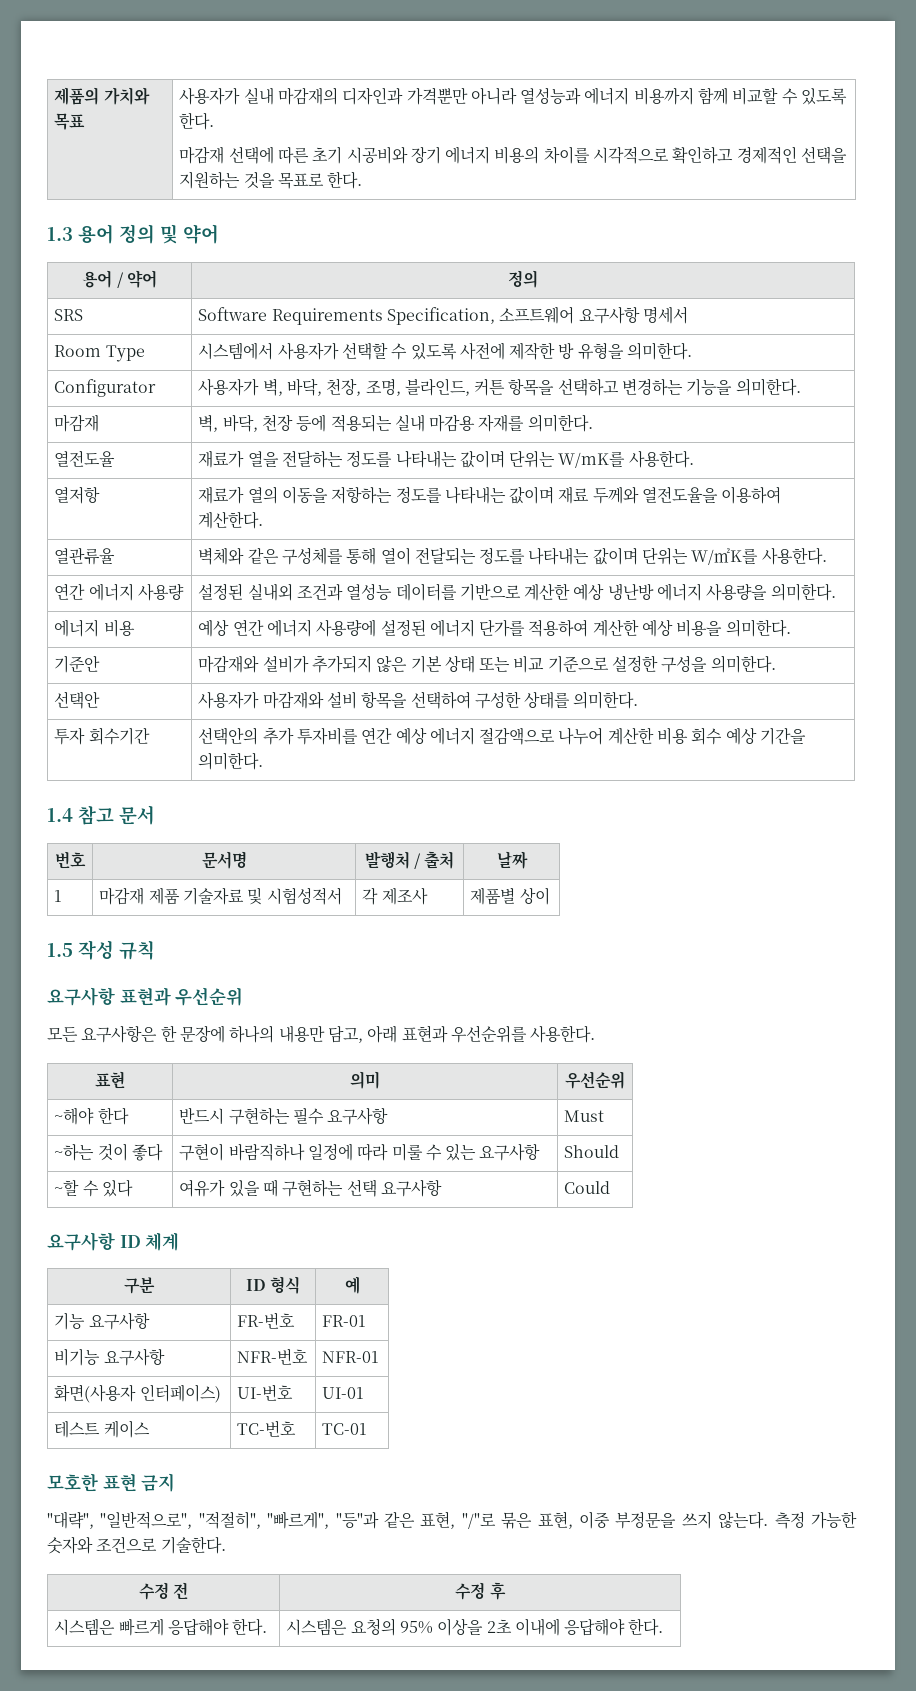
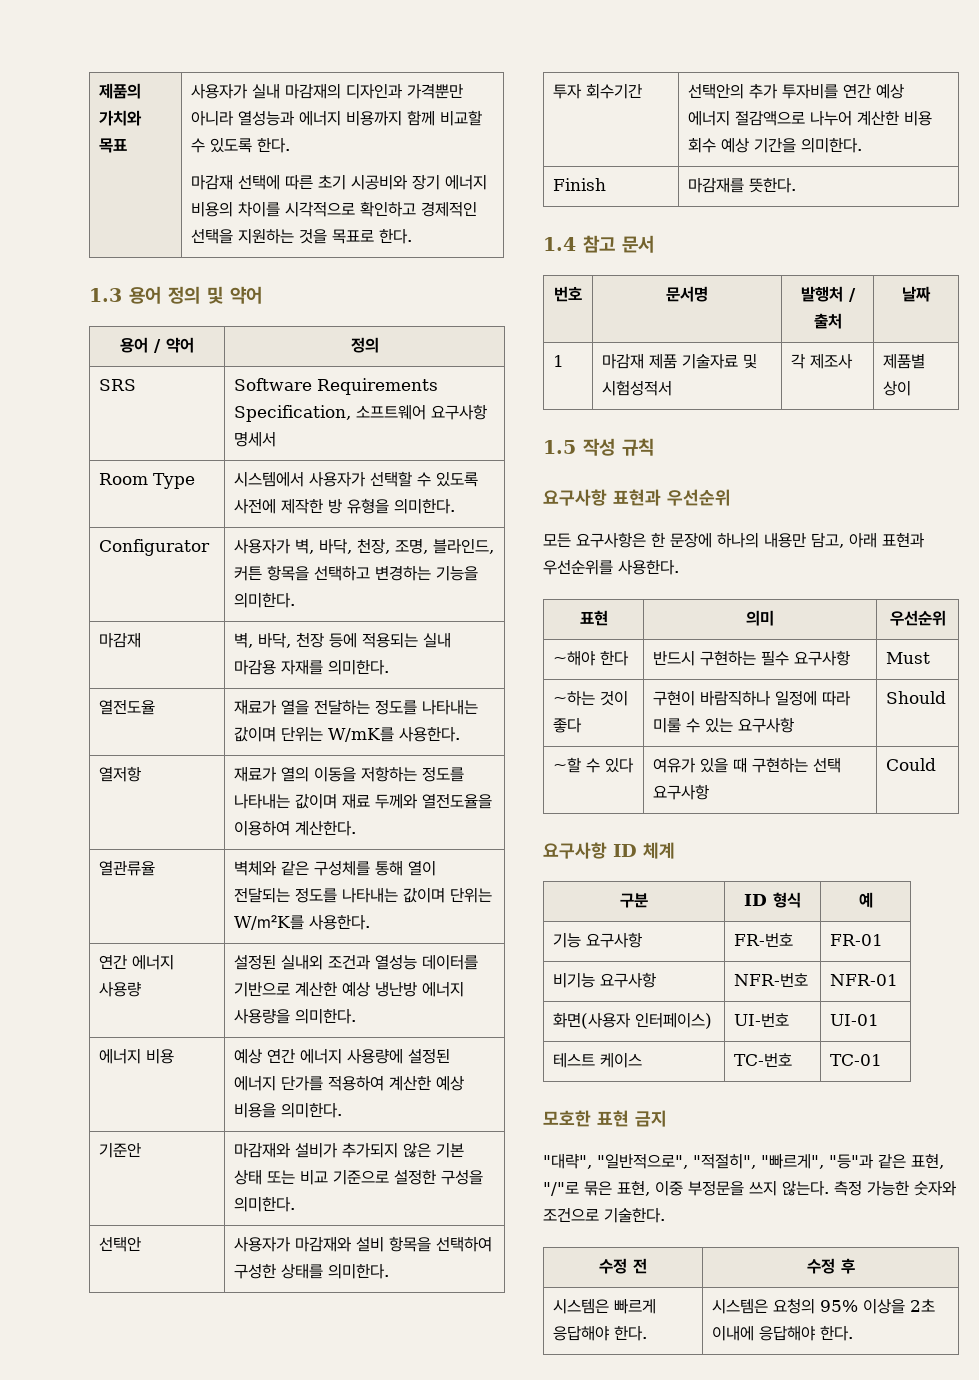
+ Finish | 마감재를 뜻한다.

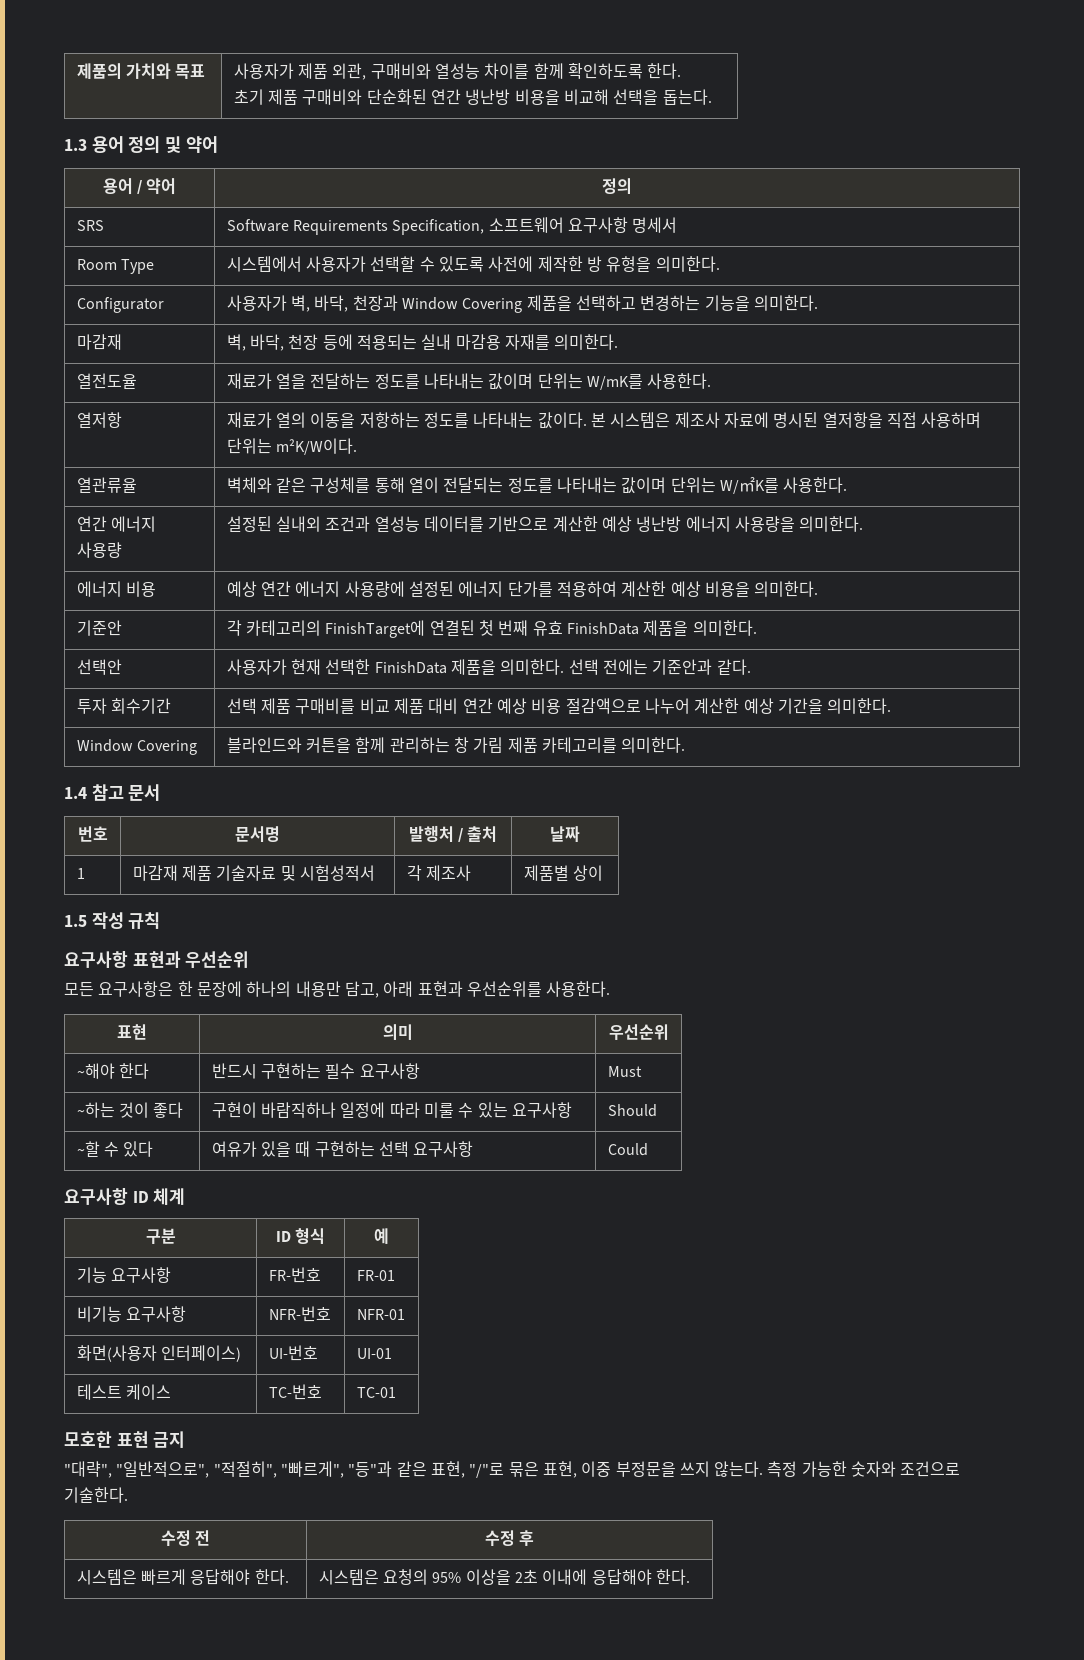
- 제품의 가치와 목표 | 사용자가 실내 마감재의 디자인과 가격뿐만 아니라 열성능과 에너지 비용까지 함께 비교할 수 있도록 한다.
- 마감재 선택에 따른 초기 시공비와 장기 에너지 비용의 차이를 시각적으로 확인하고 경제적인 선택을 지원하는 것을 목표로 한다.
+ 제품의 가치와 목표 | 사용자가 제품 외관, 구매비와 열성능 차이를 함께 확인하도록 한다.
+ 초기 제품 구매비와 단순화된 연간 냉난방 비용을 비교해 선택을 돕는다.
- Configurator | 사용자가 벽, 바닥, 천장, 조명, 블라인드, 커튼 항목을 선택하고 변경하는 기능을 의미한다.
+ Configurator | 사용자가 벽, 바닥, 천장과 Window Covering 제품을 선택하고 변경하는 기능을 의미한다.
- 열저항 | 재료가 열의 이동을 저항하는 정도를 나타내는 값이며 재료 두께와 열전도율을 이용하여 계산한다.
+ 열저항 | 재료가 열의 이동을 저항하는 정도를 나타내는 값이다. 본 시스템은 제조사 자료에 명시된 열저항을 직접 사용하며 단위는 m²K/W이다.
- 기준안 | 마감재와 설비가 추가되지 않은 기본 상태 또는 비교 기준으로 설정한 구성을 의미한다.
- 선택안 | 사용자가 마감재와 설비 항목을 선택하여 구성한 상태를 의미한다.
- 투자 회수기간 | 선택안의 추가 투자비를 연간 예상 에너지 절감액으로 나누어 계산한 비용 회수 예상 기간을 의미한다.
+ 기준안 | 각 카테고리의 FinishTarget에 연결된 첫 번째 유효 FinishData 제품을 의미한다.
+ 선택안 | 사용자가 현재 선택한 FinishData 제품을 의미한다. 선택 전에는 기준안과 같다.
+ 투자 회수기간 | 선택 제품 구매비를 비교 제품 대비 연간 예상 비용 절감액으로 나누어 계산한 예상 기간을 의미한다.
- Finish | 마감재를 뜻한다.
+ Window Covering | 블라인드와 커튼을 함께 관리하는 창 가림 제품 카테고리를 의미한다.

